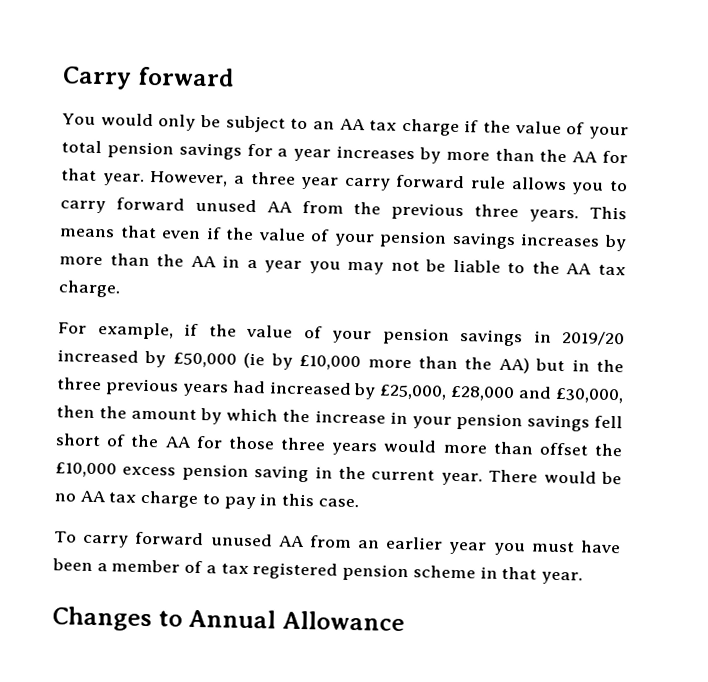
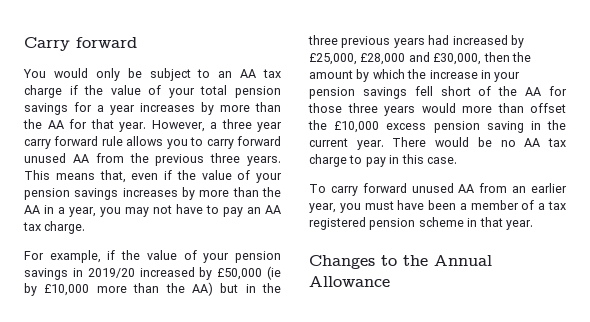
- This means that even if the value of your pension savings increases by more than the AA in a year you may not be liable to the AA tax charge.
+ This means that, even if the value of your pension savings increases by more than the AA in a year, you may not have to pay an AA tax charge.
- To carry forward unused AA from an earlier year you must have been a member of a tax registered pension scheme in that year.
+ To carry forward unused AA from an earlier year, you must have been a member of a tax registered pension scheme in that year.
- Changes to Annual Allowance
+ Changes to the Annual Allowance

